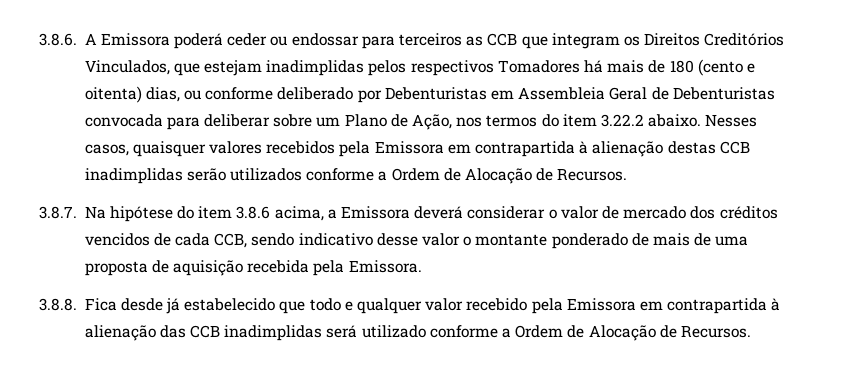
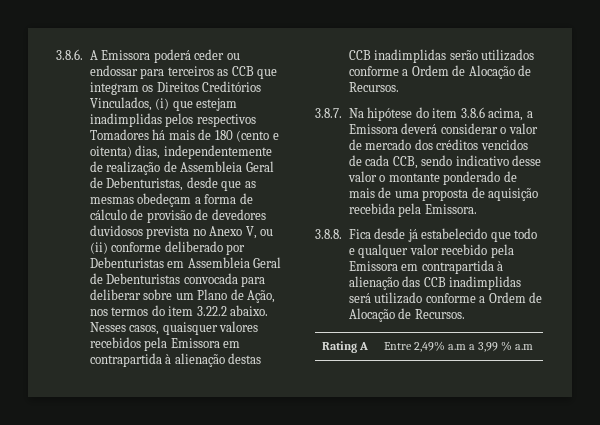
- 3.8.6. A Emissora poderá ceder ou endossar para terceiros as CCB que integram os Direitos Creditórios Vinculados, que estejam inadimplidas pelos respectivos Tomadores há mais de 180 (cento e oitenta) dias, ou conforme deliberado por Debenturistas em Assembleia Geral de Debenturistas convocada para deliberar sobre um Plano de Ação, nos termos do item 3.22.2 abaixo.
+ 3.8.6. A Emissora poderá ceder ou endossar para terceiros as CCB que integram os Direitos Creditórios Vinculados, (i) que estejam inadimplidas pelos respectivos Tomadores há mais de 180 (cento e oitenta) dias, independentemente de realização de Assembleia Geral de Debenturistas, desde que as mesmas obedeçam a forma de cálculo de provisão de devedores duvidosos prevista no Anexo V, ou (ii) conforme deliberado por Debenturistas em Assembleia Geral de Debenturistas convocada para deliberar sobre um Plano de Ação, nos termos do item 3.22.2 abaixo.
+ Rating A | Entre 2,49% a.m a 3,99 % a.m

